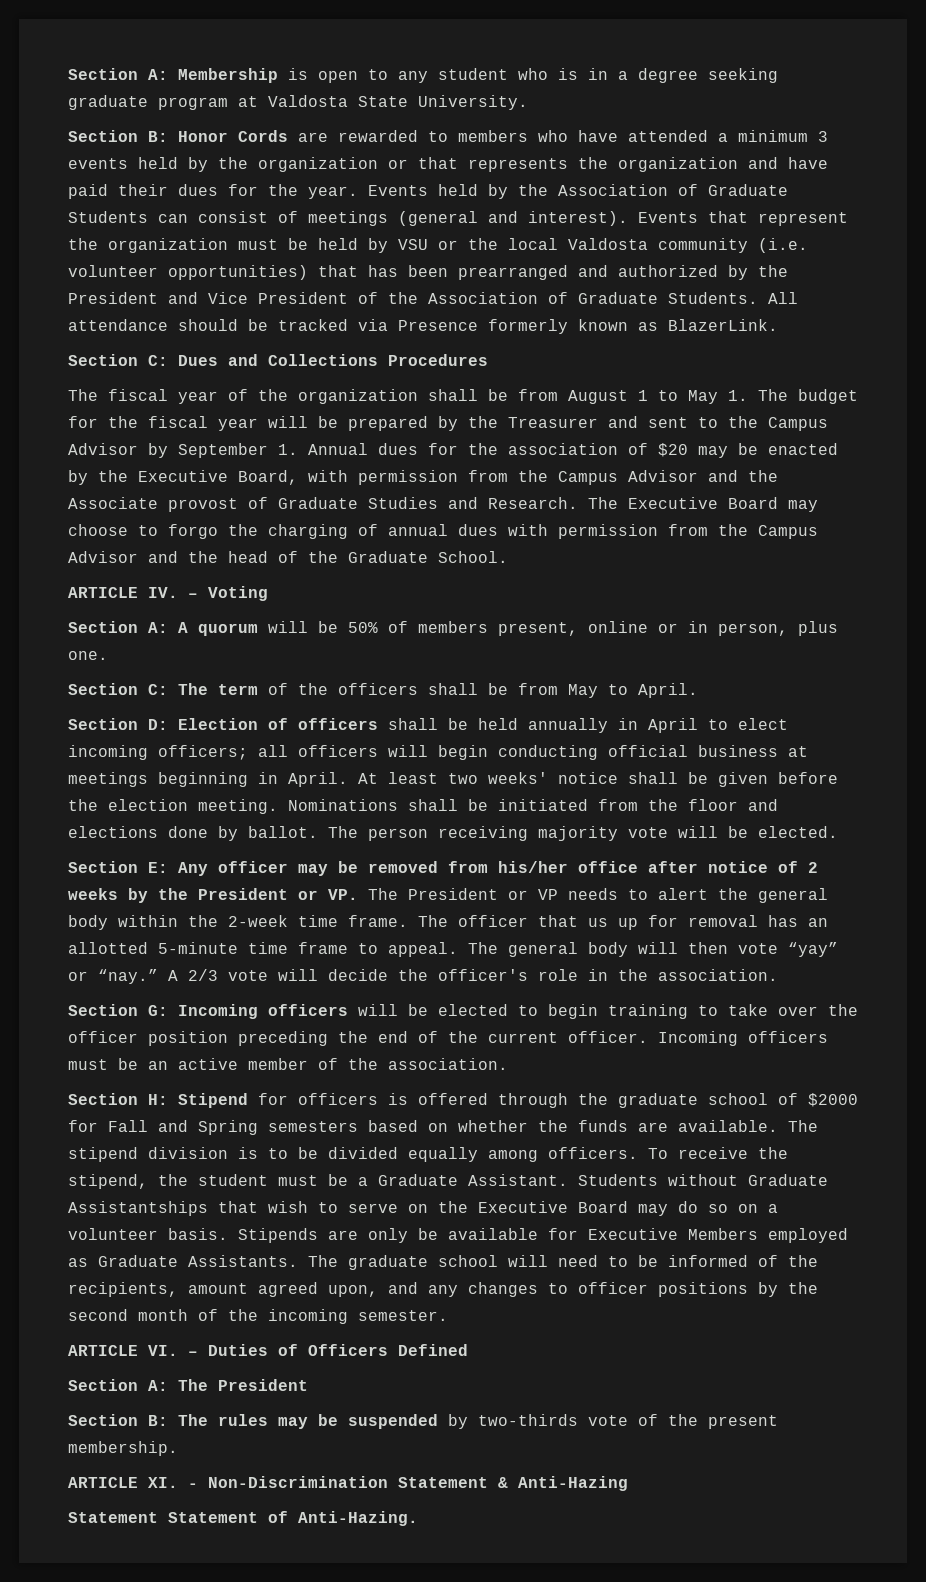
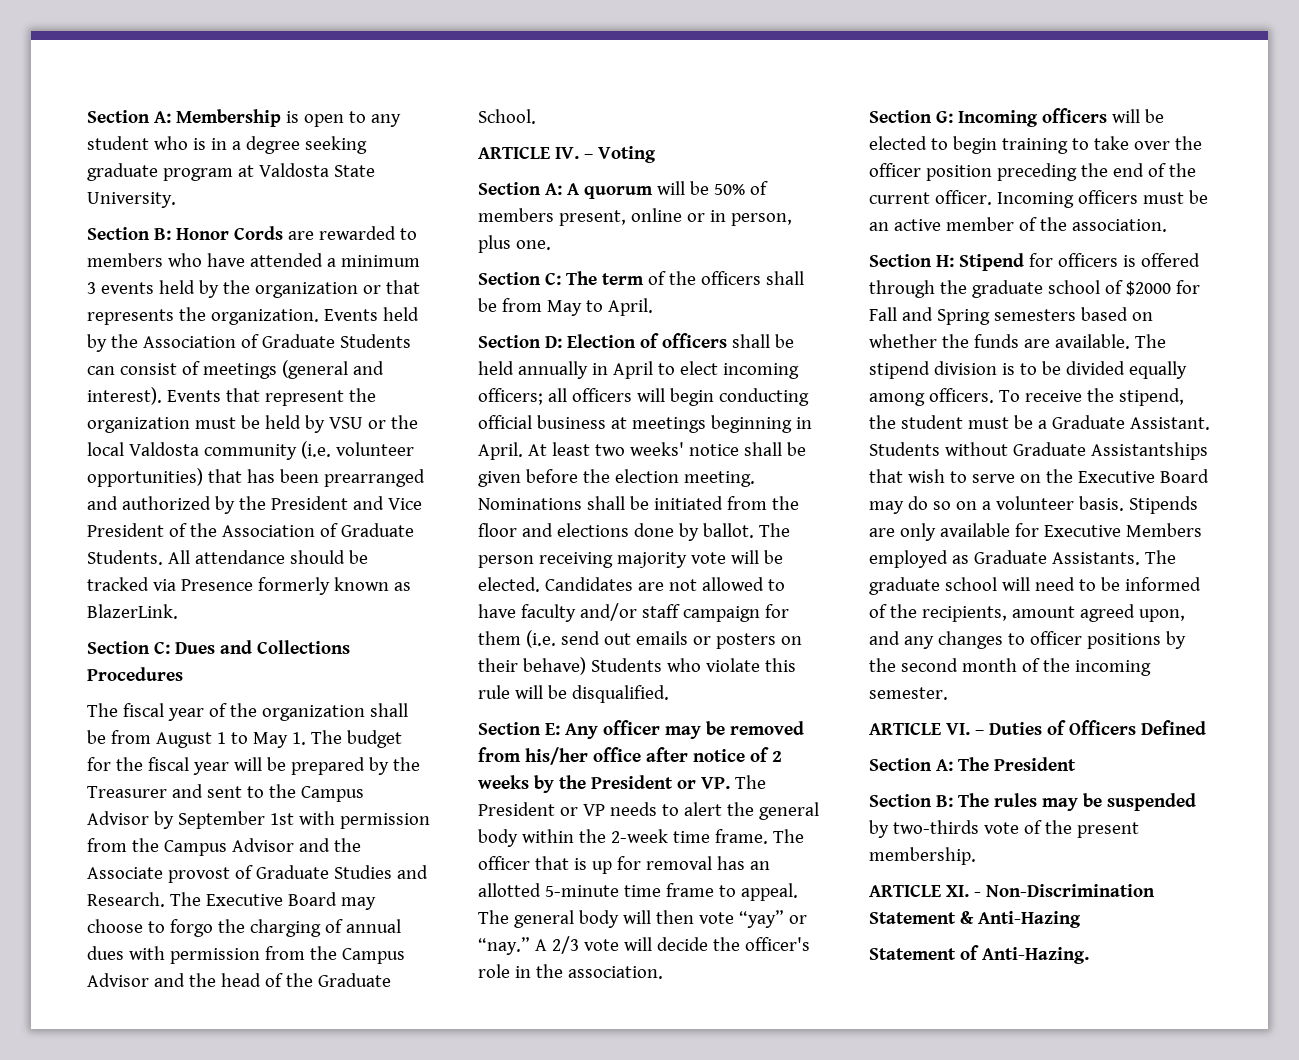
- Section B: Honor Cords are rewarded to members who have attended a minimum 3 events held by the organization or that represents the organization and have paid their dues for the year.
+ Section B: Honor Cords are rewarded to members who have attended a minimum 3 events held by the organization or that represents the organization.
- The fiscal year of the organization shall be from August 1 to May 1. The budget for the fiscal year will be prepared by the Treasurer and sent to the Campus Advisor by September 1. Annual dues for the association of $20 may be enacted by the Executive Board, with permission from the Campus Advisor and the Associate provost of Graduate Studies and Research.
+ The fiscal year of the organization shall be from August 1 to May 1. The budget for the fiscal year will be prepared by the Treasurer and sent to the Campus Advisor by September 1st with permission from the Campus Advisor and the Associate provost of Graduate Studies and Research.
+ Candidates are not allowed to have faculty and/or staff campaign for them (i.e. send out emails or posters on their behave) Students who violate this rule will be disqualified.
- The officer that us up for removal has an allotted 5-minute time frame to appeal.
+ The officer that is up for removal has an allotted 5-minute time frame to appeal.
- Stipends are only be available for Executive Members employed as Graduate Assistants.
+ Stipends are only available for Executive Members employed as Graduate Assistants.
- Statement Statement of Anti-Hazing.
+ Statement of Anti-Hazing.

